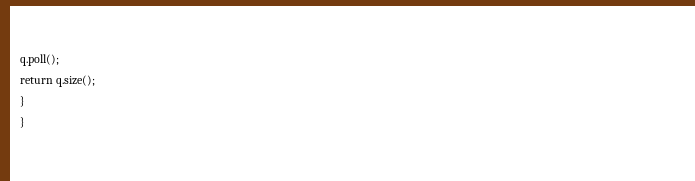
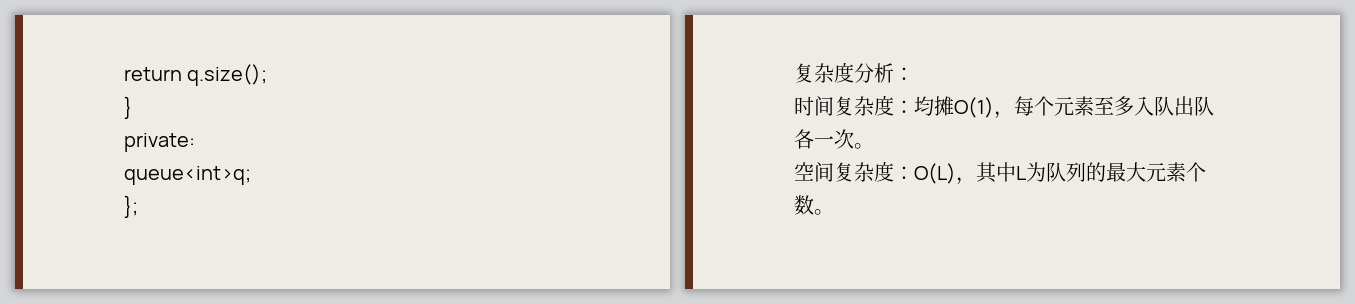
- q.poll();
  return q.size();
  }
- }
+ private:
+ queue<int>q;
+ };
+ 复杂度分析：
+ 时间复杂度：均摊O(1)，每个元素至多入队出队各一次。
+ 空间复杂度：O(L)，其中L为队列的最大元素个数。

